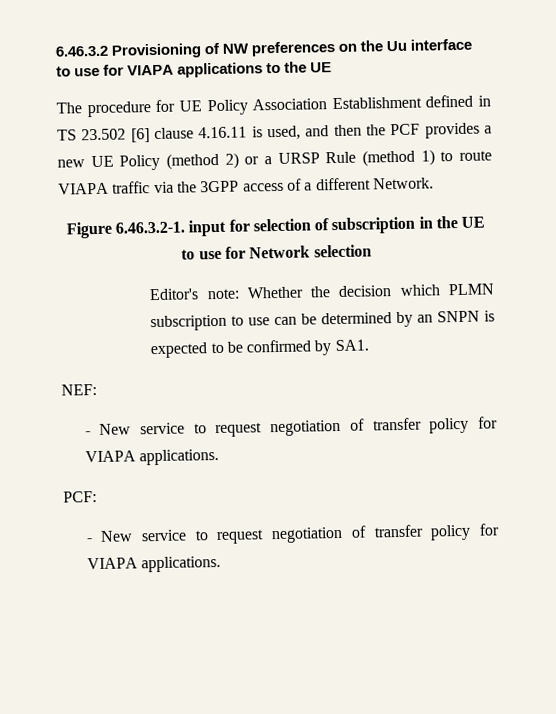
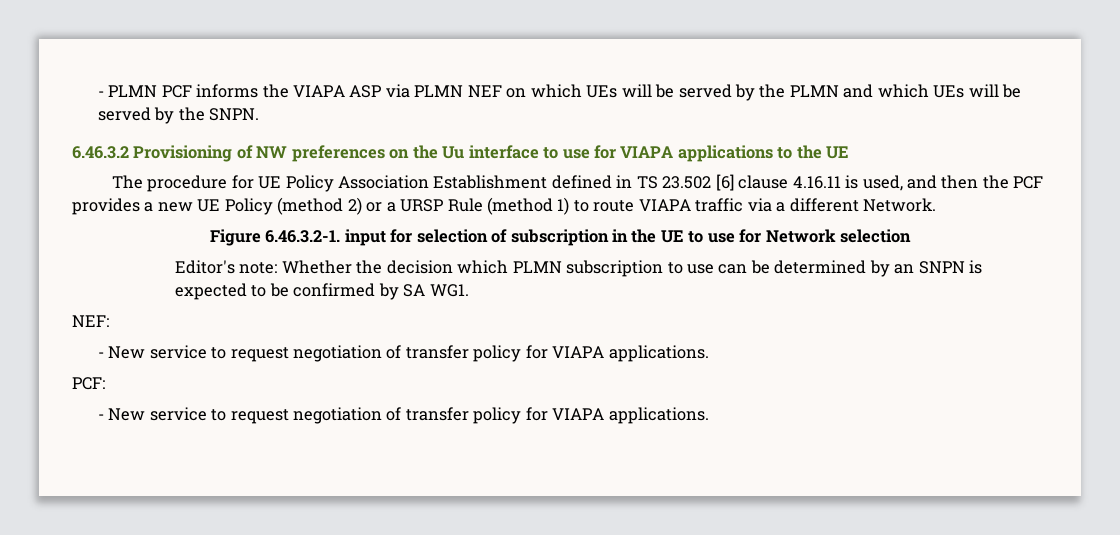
+ - PLMN PCF informs the VIAPA ASP via PLMN NEF on which UEs will be served by the PLMN and which UEs will be served by the SNPN.
- The procedure for UE Policy Association Establishment defined in TS 23.502 [6] clause 4.16.11 is used, and then the PCF provides a new UE Policy (method 2) or a URSP Rule (method 1) to route VIAPA traffic via the 3GPP access of a different Network.
+ The procedure for UE Policy Association Establishment defined in TS 23.502 [6] clause 4.16.11 is used, and then the PCF provides a new UE Policy (method 2) or a URSP Rule (method 1) to route VIAPA traffic via a different Network.
- Editor's note: Whether the decision which PLMN subscription to use can be determined by an SNPN is expected to be confirmed by SA1.
+ Editor's note: Whether the decision which PLMN subscription to use can be determined by an SNPN is expected to be confirmed by SA WG1.

